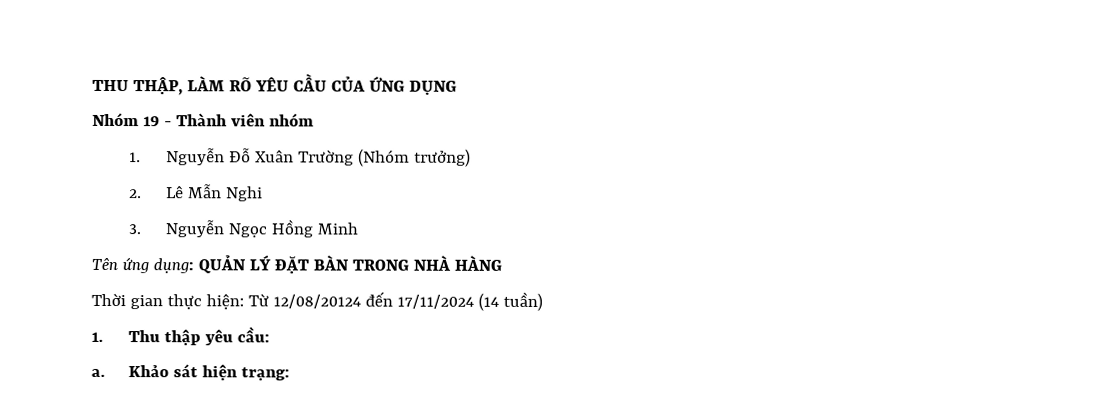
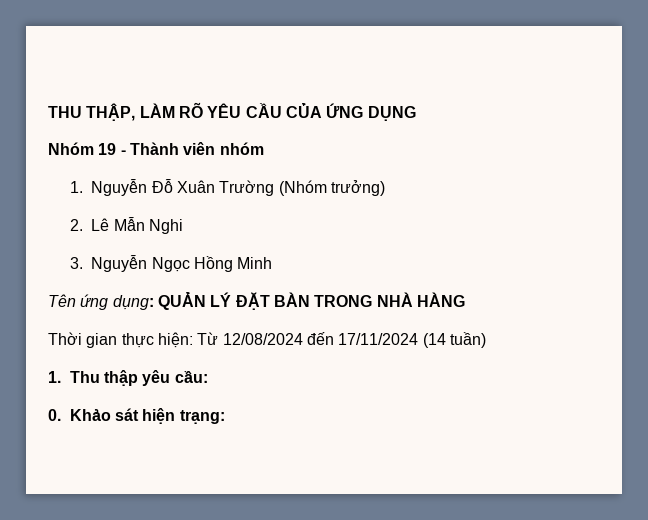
- Thời gian thực hiện: Từ 12/08/20124 đến 17/11/2024 (14 tuần)
+ Thời gian thực hiện: Từ 12/08/2024 đến 17/11/2024 (14 tuần)
- a. Khảo sát hiện trạng:
+ 0. Khảo sát hiện trạng:

